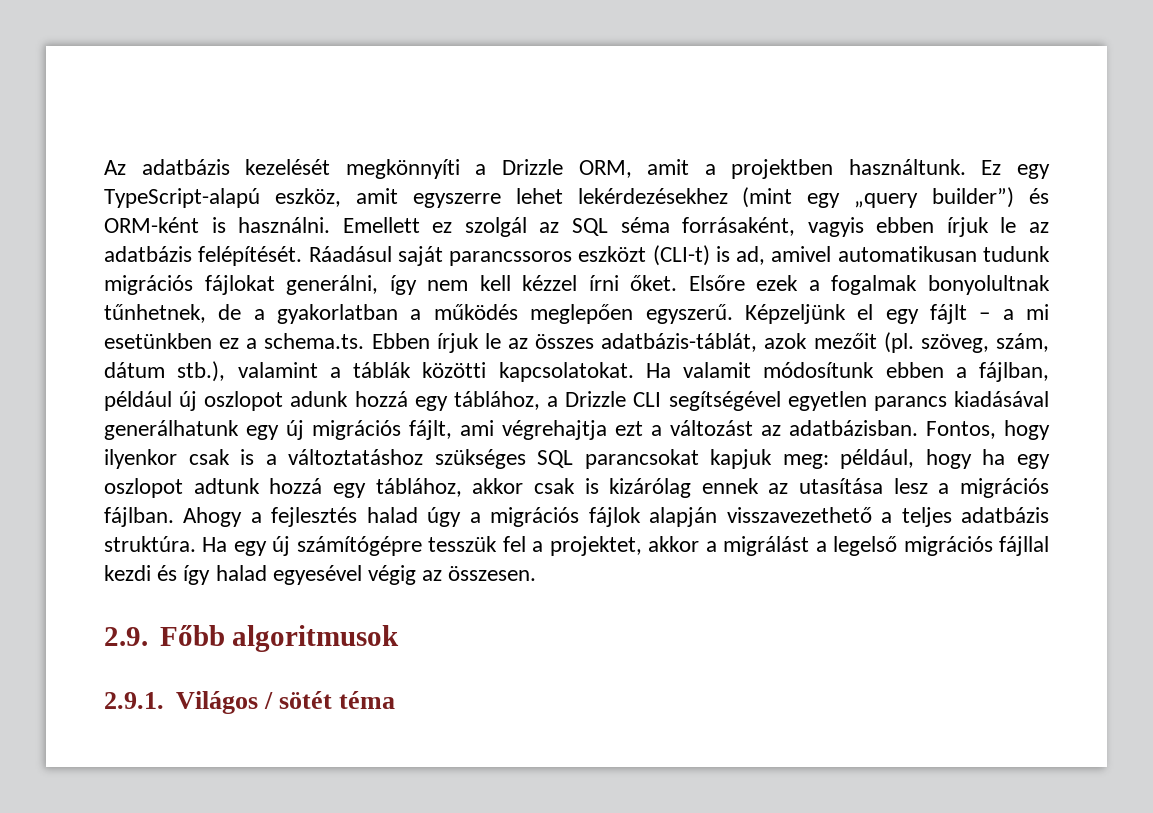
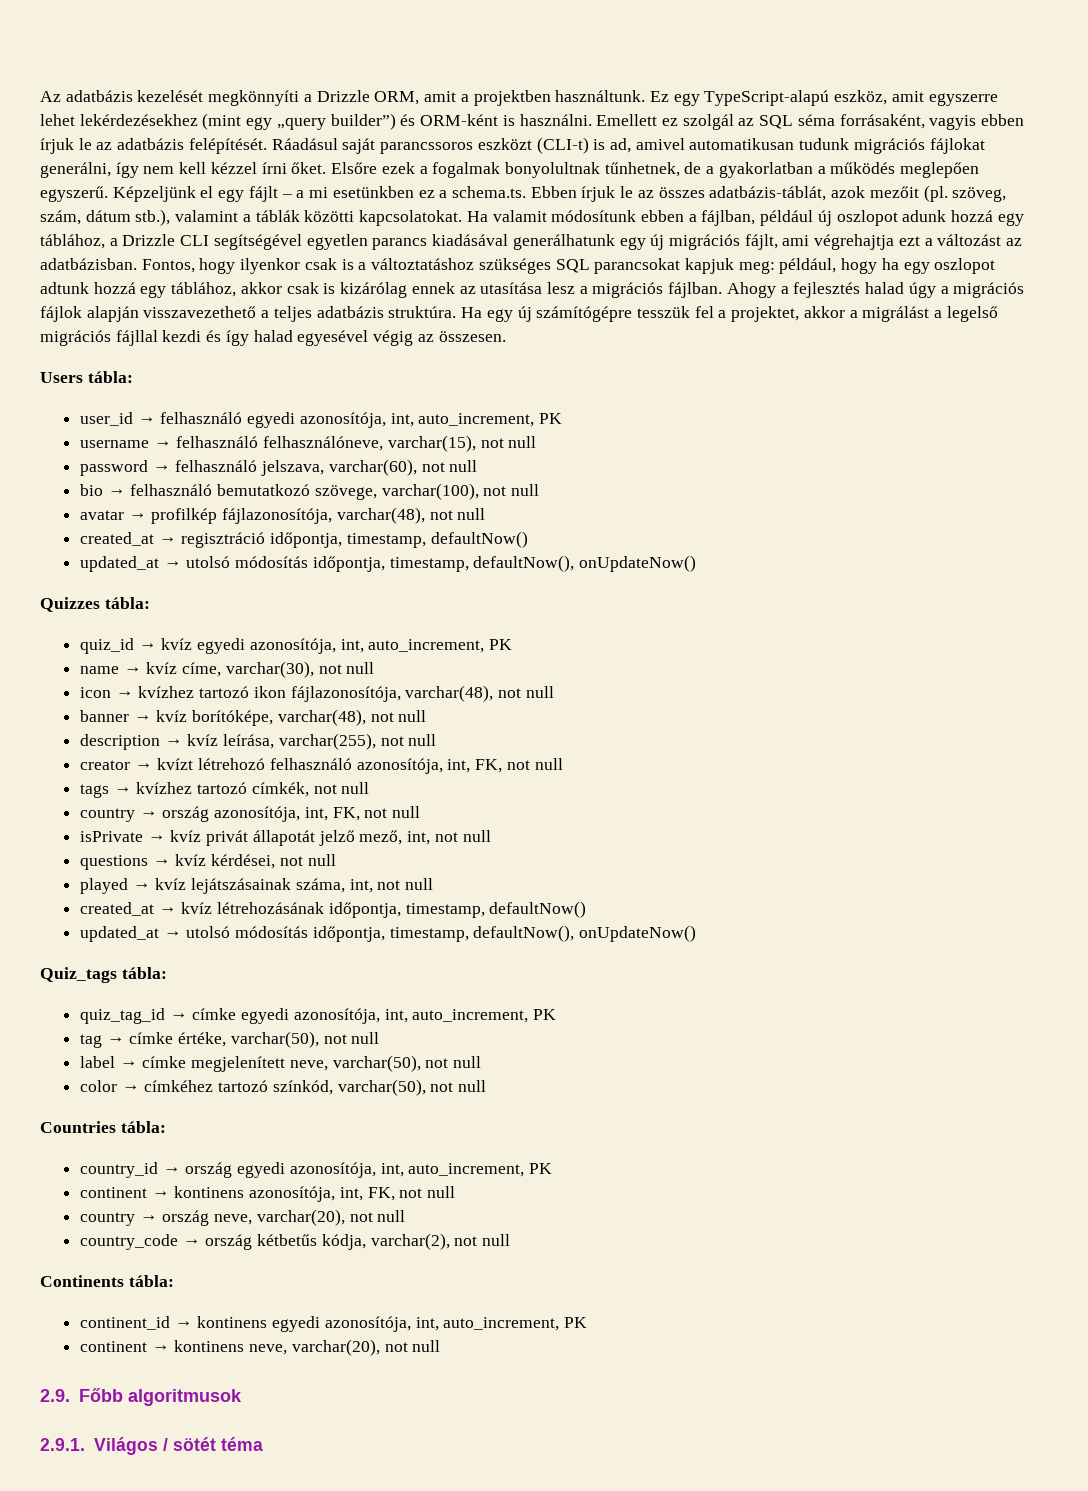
+ Users tábla:
+ user_id → felhasználó egyedi azonosítója, int, auto_increment, PK
+ username → felhasználó felhasználóneve, varchar(15), not null
+ password → felhasználó jelszava, varchar(60), not null
+ bio → felhasználó bemutatkozó szövege, varchar(100), not null
+ avatar → profilkép fájlazonosítója, varchar(48), not null
+ created_at → regisztráció időpontja, timestamp, defaultNow()
+ updated_at → utolsó módosítás időpontja, timestamp, defaultNow(), onUpdateNow()
+ Quizzes tábla:
+ quiz_id → kvíz egyedi azonosítója, int, auto_increment, PK
+ name → kvíz címe, varchar(30), not null
+ icon → kvízhez tartozó ikon fájlazonosítója, varchar(48), not null
+ banner → kvíz borítóképe, varchar(48), not null
+ description → kvíz leírása, varchar(255), not null
+ creator → kvízt létrehozó felhasználó azonosítója, int, FK, not null
+ tags → kvízhez tartozó címkék, not null
+ country → ország azonosítója, int, FK, not null
+ isPrivate → kvíz privát állapotát jelző mező, int, not null
+ questions → kvíz kérdései, not null
+ played → kvíz lejátszásainak száma, int, not null
+ created_at → kvíz létrehozásának időpontja, timestamp, defaultNow()
+ updated_at → utolsó módosítás időpontja, timestamp, defaultNow(), onUpdateNow()
+ Quiz_tags tábla:
+ quiz_tag_id → címke egyedi azonosítója, int, auto_increment, PK
+ tag → címke értéke, varchar(50), not null
+ label → címke megjelenített neve, varchar(50), not null
+ color → címkéhez tartozó színkód, varchar(50), not null
+ Countries tábla:
+ country_id → ország egyedi azonosítója, int, auto_increment, PK
+ continent → kontinens azonosítója, int, FK, not null
+ country → ország neve, varchar(20), not null
+ country_code → ország kétbetűs kódja, varchar(2), not null
+ Continents tábla:
+ continent_id → kontinens egyedi azonosítója, int, auto_increment, PK
+ continent → kontinens neve, varchar(20), not null

